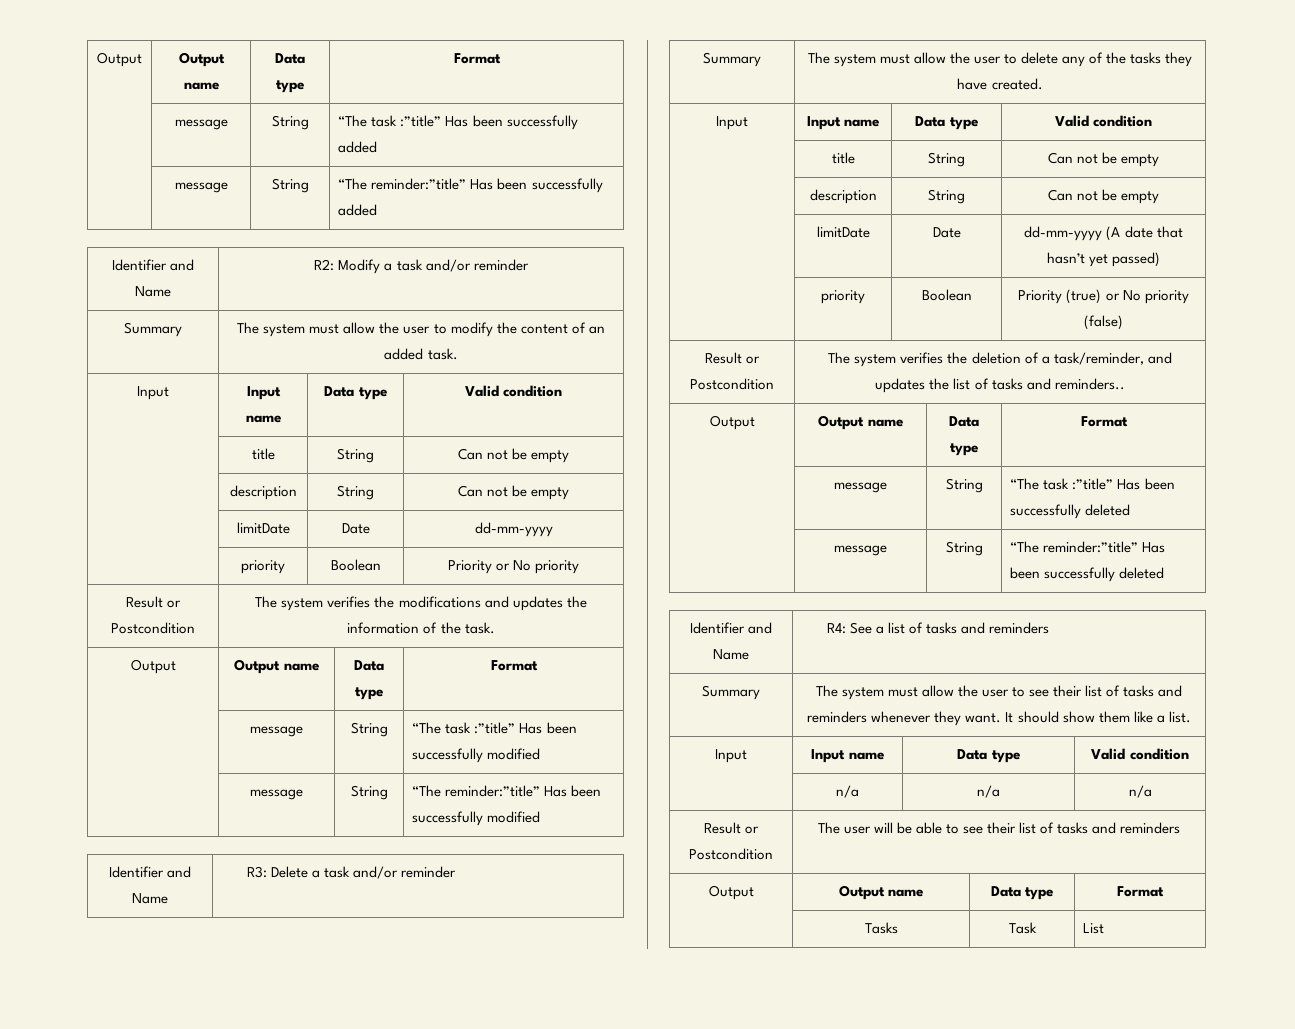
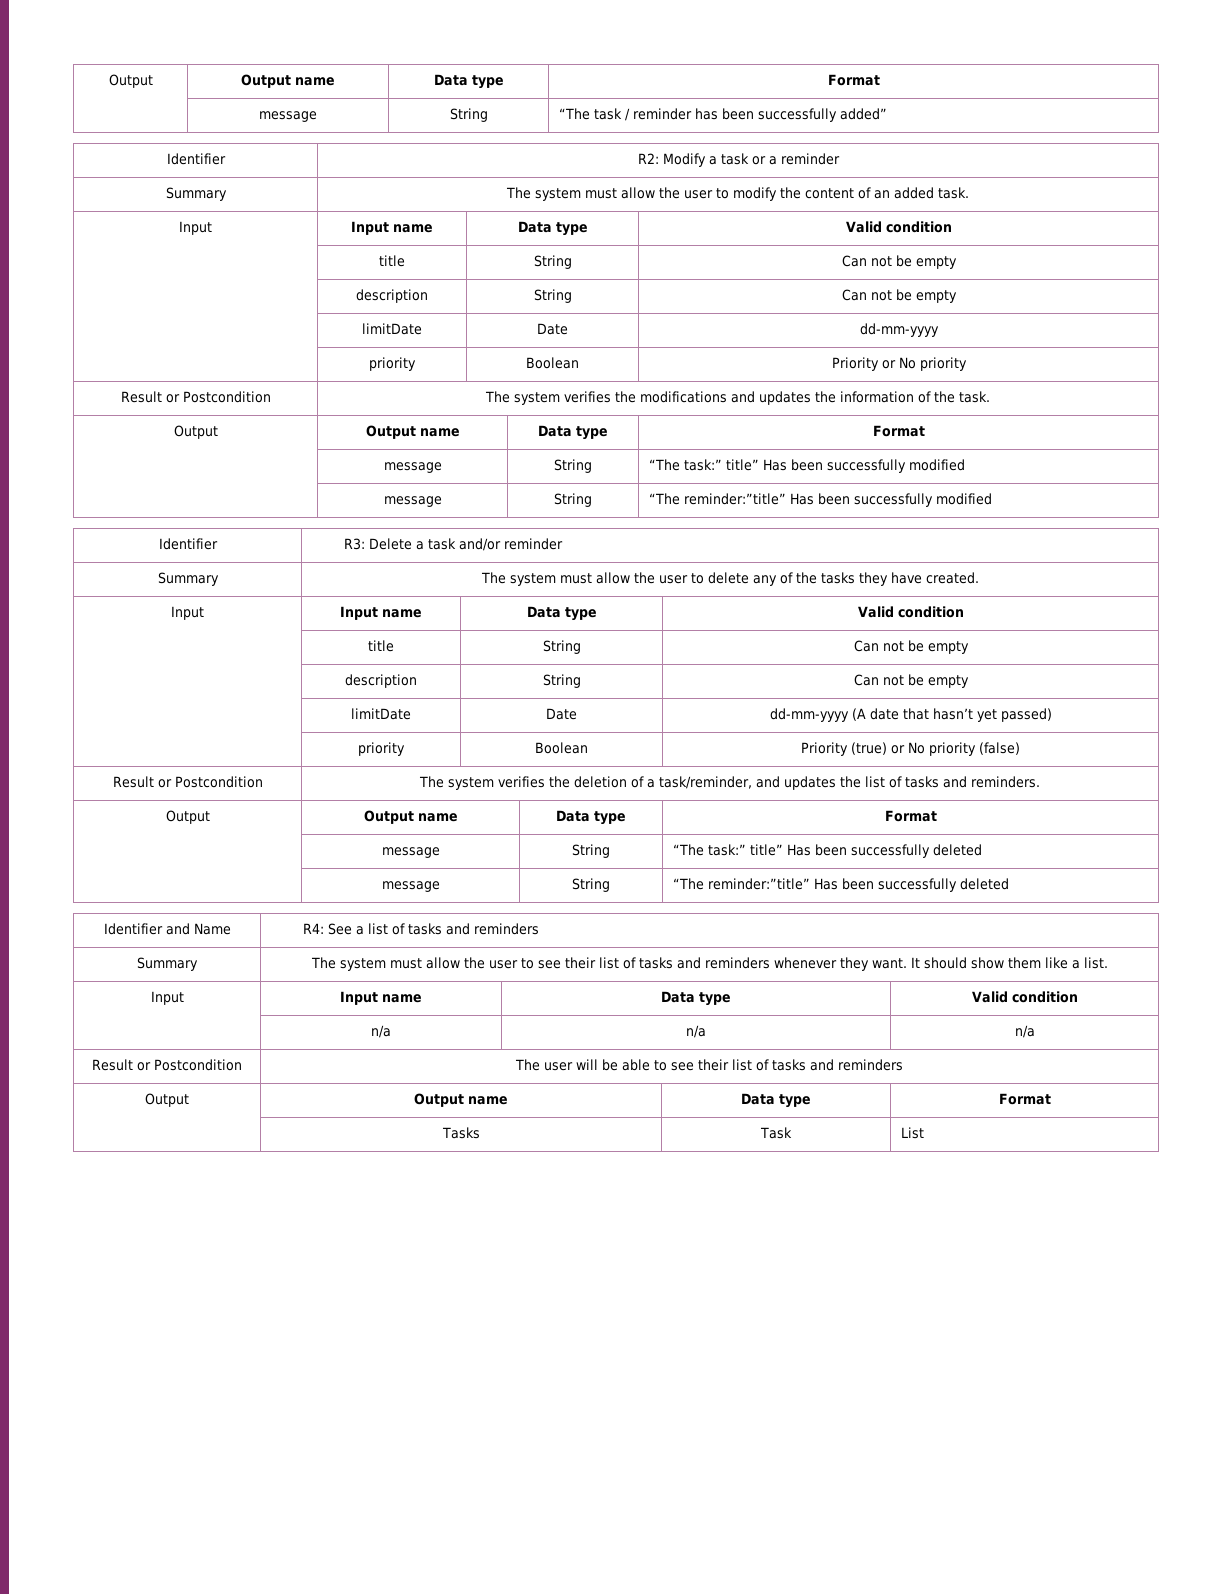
- | message | String | “The task :”title” Has been successfully added
- | message | String | “The reminder:”title” Has been successfully added
- Identifier and Name | R2: Modify a task and/or reminder
+ | message | String | “The task / reminder has been successfully added”
+ Identifier | R2: Modify a task or a reminder
- | message | String | “The task :”title” Has been successfully modified
+ | message | String | “The task:” title” Has been successfully modified
- Identifier and Name | R3: Delete a task and/or reminder
+ Identifier | R3: Delete a task and/or reminder
- Result or Postcondition | The system verifies the deletion of a task/reminder, and updates the list of tasks and reminders..
+ Result or Postcondition | The system verifies the deletion of a task/reminder, and updates the list of tasks and reminders.
  Output | Output name | Data type | Format
- | message | String | “The task :”title” Has been successfully deleted
+ | message | String | “The task:” title” Has been successfully deleted

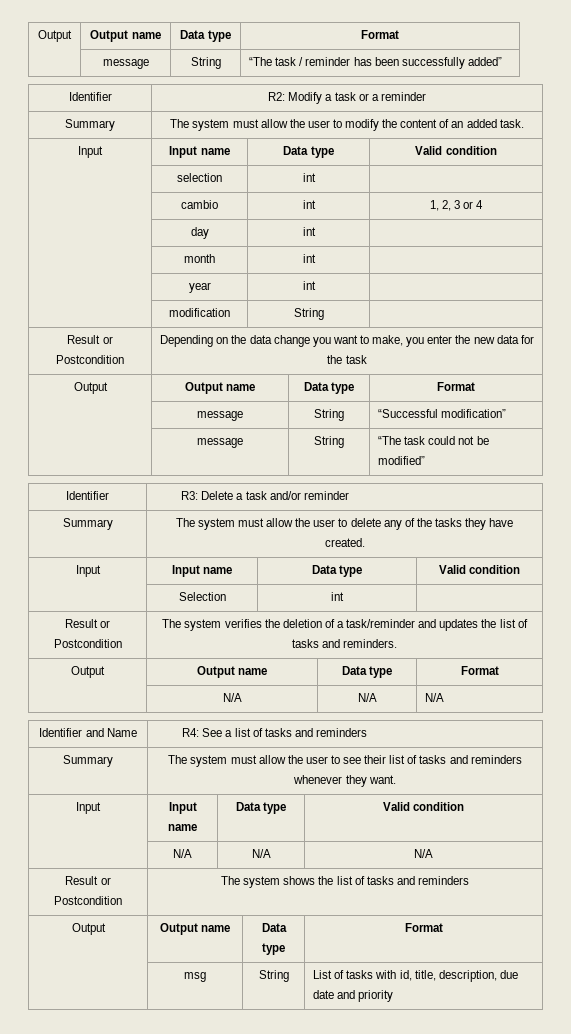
  Summary | The system must allow the user to modify the content of an added task.
  Input | Input name | Data type | Valid condition
- | title | String | Can not be empty
- | description | String | Can not be empty
- | limitDate | Date | dd-mm-yyyy
- | priority | Boolean | Priority or No priority
- Result or Postcondition | The system verifies the modifications and updates the information of the task.
+ | selection | int |
+ | cambio | int | 1, 2, 3 or 4
+ | day | int |
+ | month | int |
+ | year | int |
+ | modification | String |
+ Result or Postcondition | Depending on the data change you want to make, you enter the new data for the task
  Output | Output name | Data type | Format
- | message | String | “The task:” title” Has been successfully modified
- | message | String | “The reminder:”title” Has been successfully modified
+ | message | String | “Successful modification”
+ | message | String | “The task could not be modified”
  Summary | The system must allow the user to delete any of the tasks they have created.
  Input | Input name | Data type | Valid condition
- | title | String | Can not be empty
- | description | String | Can not be empty
- | limitDate | Date | dd-mm-yyyy (A date that hasn’t yet passed)
- | priority | Boolean | Priority (true) or No priority (false)
+ | Selection | int |
- Result or Postcondition | The system verifies the deletion of a task/reminder, and updates the list of tasks and reminders.
+ Result or Postcondition | The system verifies the deletion of a task/reminder and updates the list of tasks and reminders.
  Output | Output name | Data type | Format
- | message | String | “The task:” title” Has been successfully deleted
- | message | String | “The reminder:”title” Has been successfully deleted
+ | N/A | N/A | N/A
- Summary | The system must allow the user to see their list of tasks and reminders whenever they want. It should show them like a list.
+ Summary | The system must allow the user to see their list of tasks and reminders whenever they want.
  Input | Input name | Data type | Valid condition
- | n/a | n/a | n/a
- Result or Postcondition | The user will be able to see their list of tasks and reminders
+ | N/A | N/A | N/A
+ Result or Postcondition | The system shows the list of tasks and reminders
- | Tasks | Task | List
+ | msg | String | List of tasks with id, title, description, due date and priority

